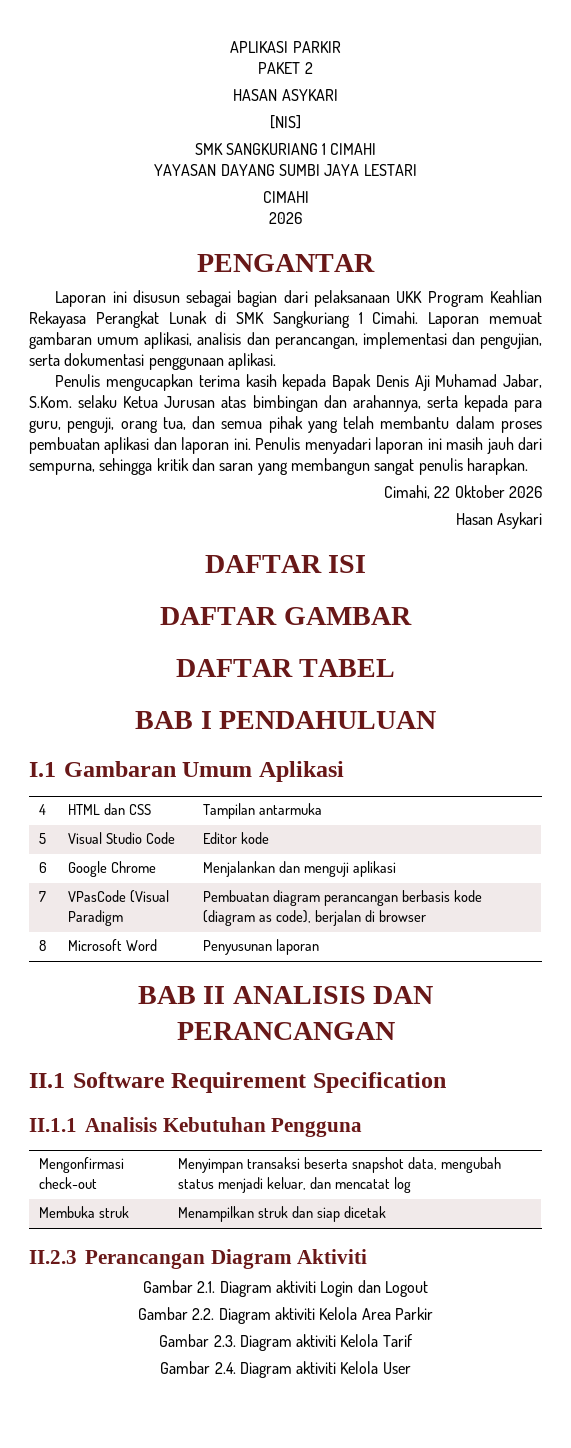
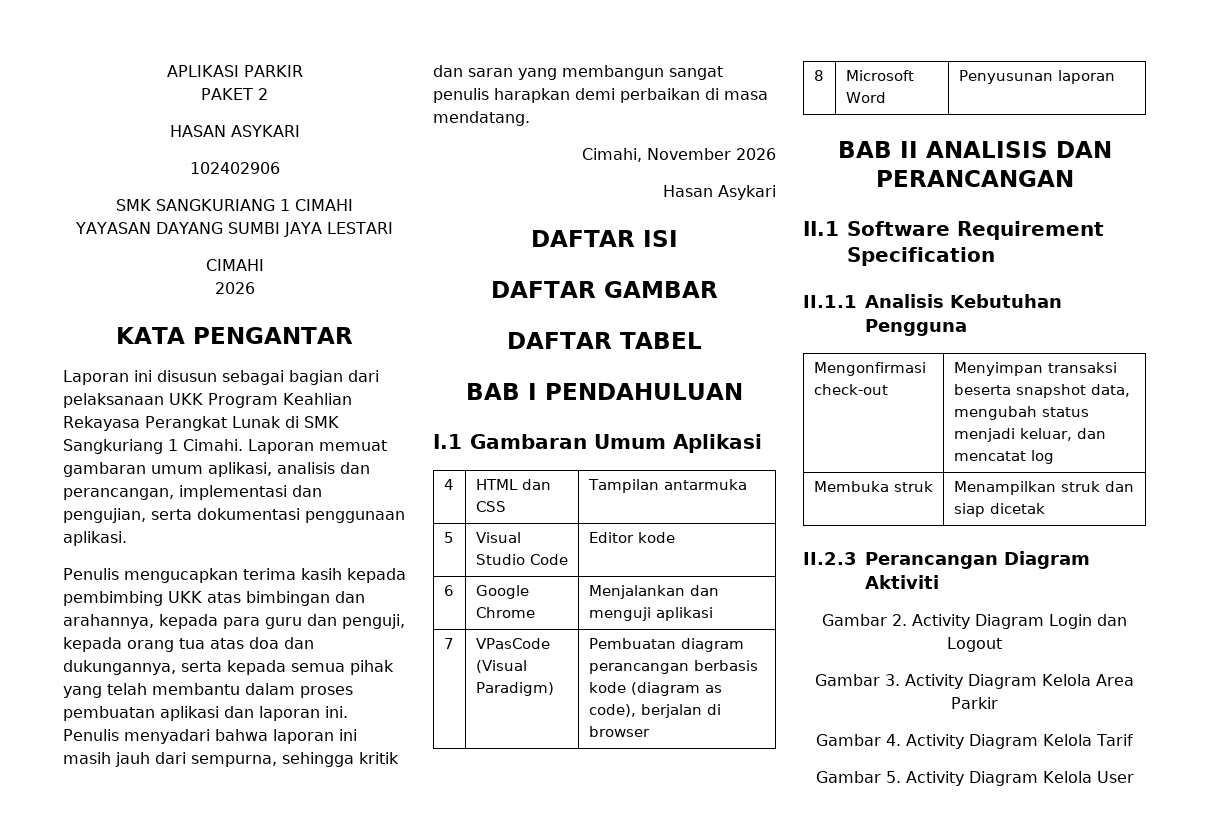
- [NIS]
+ 102402906
- PENGANTAR
+ KATA PENGANTAR
- Penulis mengucapkan terima kasih kepada Bapak Denis Aji Muhamad Jabar, S.Kom. selaku Ketua Jurusan atas bimbingan dan arahannya, serta kepada para guru, penguji, orang tua, dan semua pihak yang telah membantu dalam proses pembuatan aplikasi dan laporan ini.
+ Penulis mengucapkan terima kasih kepada pembimbing UKK atas bimbingan dan arahannya, kepada para guru dan penguji, kepada orang tua atas doa dan dukungannya, serta kepada semua pihak yang telah membantu dalam proses pembuatan aplikasi dan laporan ini.
- Penulis menyadari laporan ini masih jauh dari sempurna, sehingga kritik dan saran yang membangun sangat penulis harapkan.
+ Penulis menyadari bahwa laporan ini masih jauh dari sempurna, sehingga kritik dan saran yang membangun sangat penulis harapkan demi perbaikan di masa mendatang.
- Cimahi, 22 Oktober 2026
+ Cimahi, November 2026
- 7 | VPasCode (Visual Paradigm | Pembuatan diagram perancangan berbasis kode (diagram as code), berjalan di browser
+ 7 | VPasCode (Visual Paradigm) | Pembuatan diagram perancangan berbasis kode (diagram as code), berjalan di browser
- Gambar 2.1. Diagram aktiviti Login dan Logout
+ Gambar 2. Activity Diagram Login dan Logout
- Gambar 2.2. Diagram aktiviti Kelola Area Parkir
+ Gambar 3. Activity Diagram Kelola Area Parkir
- Gambar 2.3. Diagram aktiviti Kelola Tarif
+ Gambar 4. Activity Diagram Kelola Tarif
- Gambar 2.4. Diagram aktiviti Kelola User
+ Gambar 5. Activity Diagram Kelola User

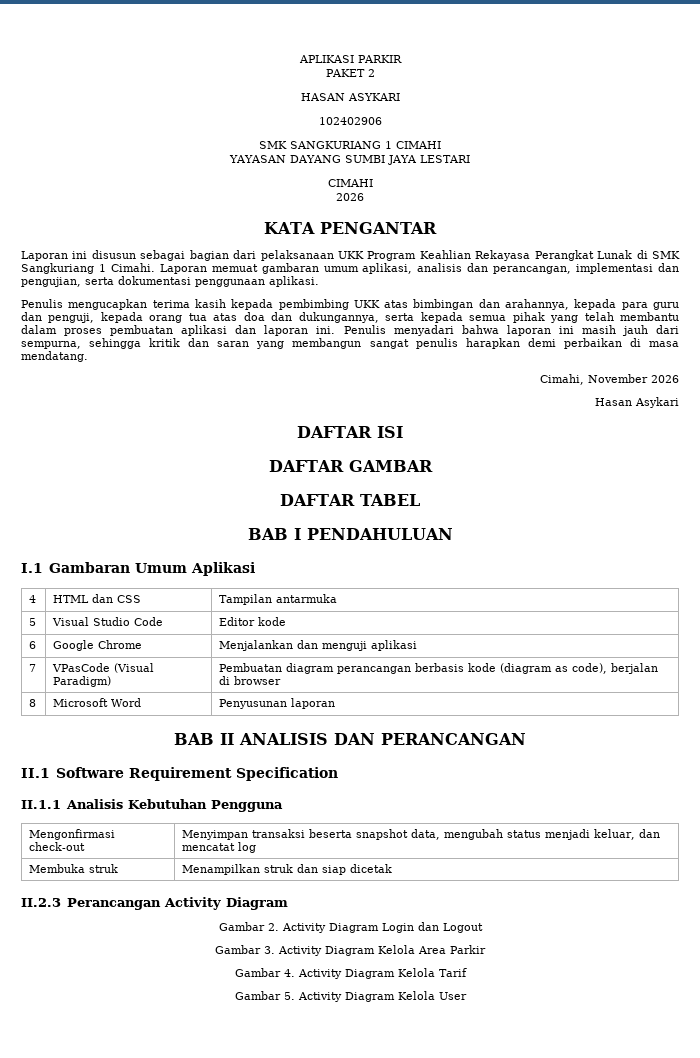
- II.2.3 Perancangan Diagram Aktiviti
+ II.2.3 Perancangan Activity Diagram

